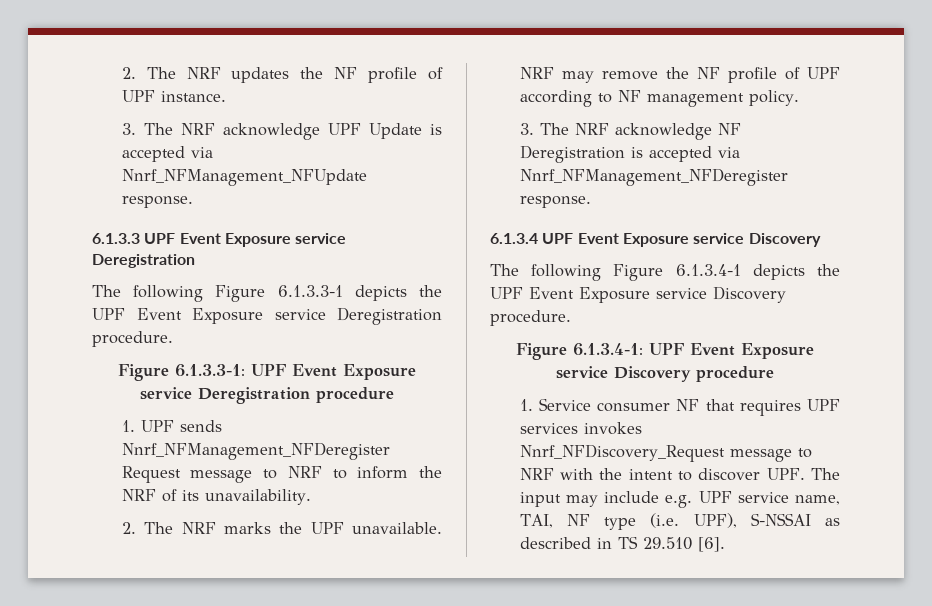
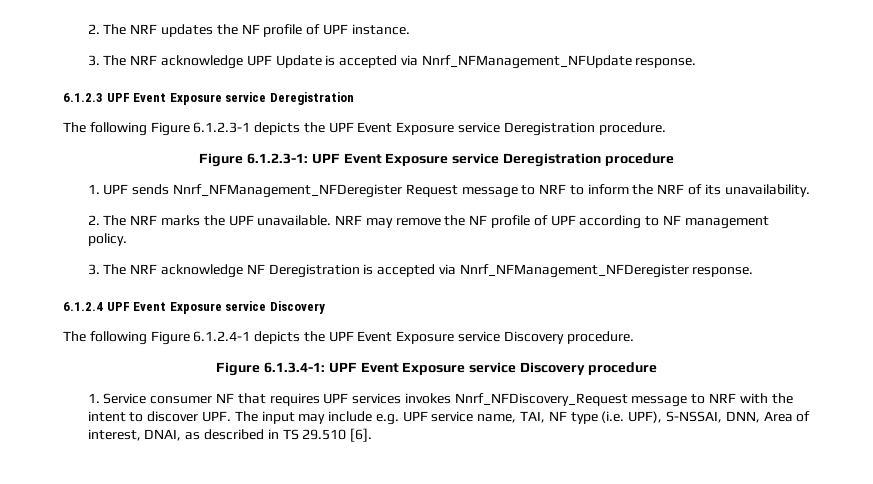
- 6.1.3.3 UPF Event Exposure service Deregistration
+ 6.1.2.3 UPF Event Exposure service Deregistration
- The following Figure 6.1.3.3-1 depicts the UPF Event Exposure service Deregistration procedure.
+ The following Figure 6.1.2.3-1 depicts the UPF Event Exposure service Deregistration procedure.
- Figure 6.1.3.3-1: UPF Event Exposure service Deregistration procedure
+ Figure 6.1.2.3-1: UPF Event Exposure service Deregistration procedure
- 6.1.3.4 UPF Event Exposure service Discovery
+ 6.1.2.4 UPF Event Exposure service Discovery
- The following Figure 6.1.3.4-1 depicts the UPF Event Exposure service Discovery procedure.
+ The following Figure 6.1.2.4-1 depicts the UPF Event Exposure service Discovery procedure.
- 1. Service consumer NF that requires UPF services invokes Nnrf_NFDiscovery_Request message to NRF with the intent to discover UPF. The input may include e.g. UPF service name, TAI, NF type (i.e. UPF), S-NSSAI as described in TS 29.510 [6].
+ 1. Service consumer NF that requires UPF services invokes Nnrf_NFDiscovery_Request message to NRF with the intent to discover UPF. The input may include e.g. UPF service name, TAI, NF type (i.e. UPF), S-NSSAI, DNN, Area of interest, DNAI, as described in TS 29.510 [6].

